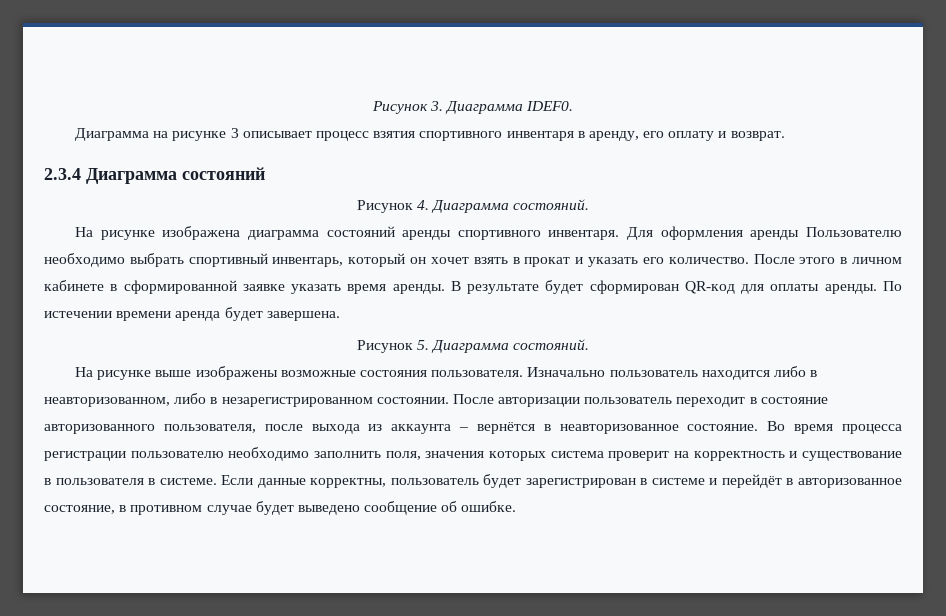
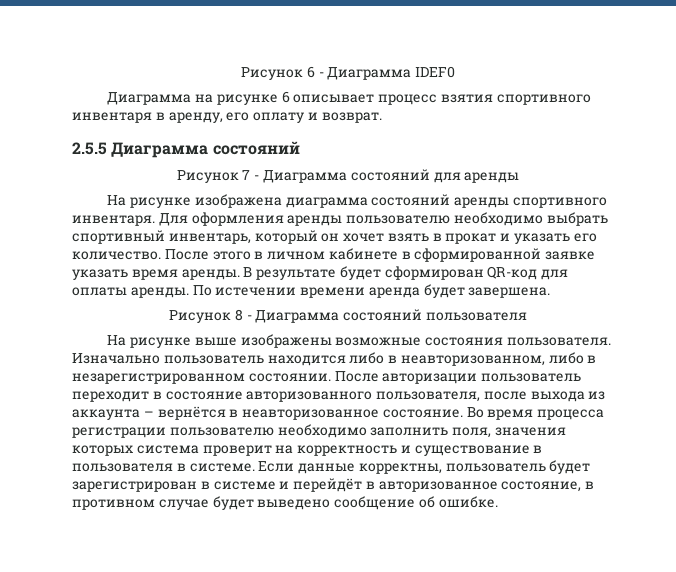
- Рисунок 3. Диаграмма IDEF0.
+ Рисунок 6 - Диаграмма IDEF0
- Диаграмма на рисунке 3 описывает процесс взятия спортивного инвентаря в аренду, его оплату и возврат.
+ Диаграмма на рисунке 6 описывает процесс взятия спортивного инвентаря в аренду, его оплату и возврат.
- 2.3.4 Диаграмма состояний
+ 2.5.5 Диаграмма состояний
- Рисунок 4. Диаграмма состояний.
+ Рисунок 7 - Диаграмма состояний для аренды
- Для оформления аренды Пользователю необходимо выбрать спортивный инвентарь, который он хочет взять в прокат и указать его количество.
+ Для оформления аренды пользователю необходимо выбрать спортивный инвентарь, который он хочет взять в прокат и указать его количество.
- Рисунок 5. Диаграмма состояний.
+ Рисунок 8 - Диаграмма состояний пользователя

